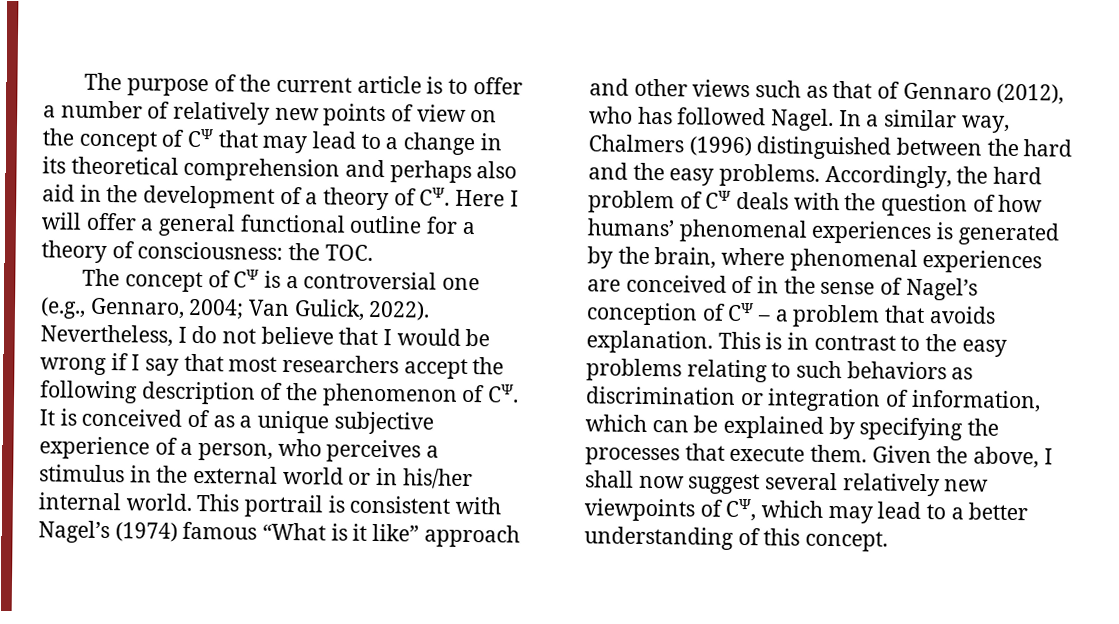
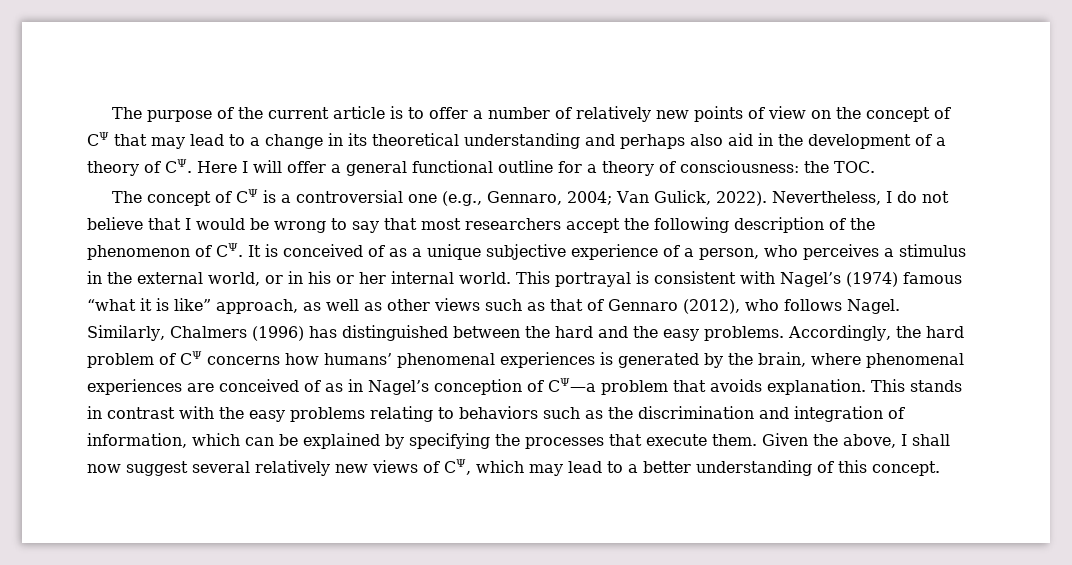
- The purpose of the current article is to offer a number of relatively new points of view on the concept of CΨ that may lead to a change in its theoretical comprehension and perhaps also aid in the development of a theory of CΨ. Here I will offer a general functional outline for a theory of consciousness: the TOC.
+ The purpose of the current article is to offer a number of relatively new points of view on the concept of CΨ that may lead to a change in its theoretical understanding and perhaps also aid in the development of a theory of CΨ. Here I will offer a general functional outline for a theory of consciousness: the TOC.
- Nevertheless, I do not believe that I would be wrong if I say that most researchers accept the following description of the phenomenon of CΨ. It is conceived of as a unique subjective experience of a person, who perceives a stimulus in the external world or in his/her internal world.
+ Nevertheless, I do not believe that I would be wrong to say that most researchers accept the following description of the phenomenon of CΨ. It is conceived of as a unique subjective experience of a person, who perceives a stimulus in the external world, or in his or her internal world.
- This portrail is consistent with Nagel’s (1974) famous “What is it like” approach and other views such as that of Gennaro (2012), who has followed Nagel. In a similar way, Chalmers (1996) distinguished between the hard and the easy problems.
+ This portrayal is consistent with Nagel’s (1974) famous “what it is like” approach, as well as other views such as that of Gennaro (2012), who follows Nagel. Similarly, Chalmers (1996) has distinguished between the hard and the easy problems.
- Accordingly, the hard problem of CΨ deals with the question of how humans’ phenomenal experiences is generated by the brain, where phenomenal experiences are conceived of in the sense of Nagel’s conception of CΨ – a problem that avoids explanation.
+ Accordingly, the hard problem of CΨ concerns how humans’ phenomenal experiences is generated by the brain, where phenomenal experiences are conceived of as in Nagel’s conception of CΨ—a problem that avoids explanation.
- This is in contrast to the easy problems relating to such behaviors as discrimination or integration of information, which can be explained by specifying the processes that execute them.
+ This stands in contrast with the easy problems relating to behaviors such as the discrimination and integration of information, which can be explained by specifying the processes that execute them.
- Given the above, I shall now suggest several relatively new viewpoints of CΨ, which may lead to a better understanding of this concept.
+ Given the above, I shall now suggest several relatively new views of CΨ, which may lead to a better understanding of this concept.

